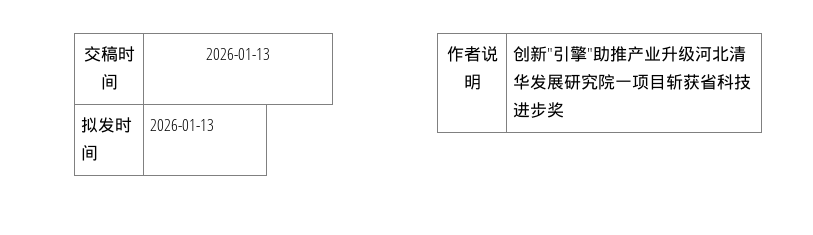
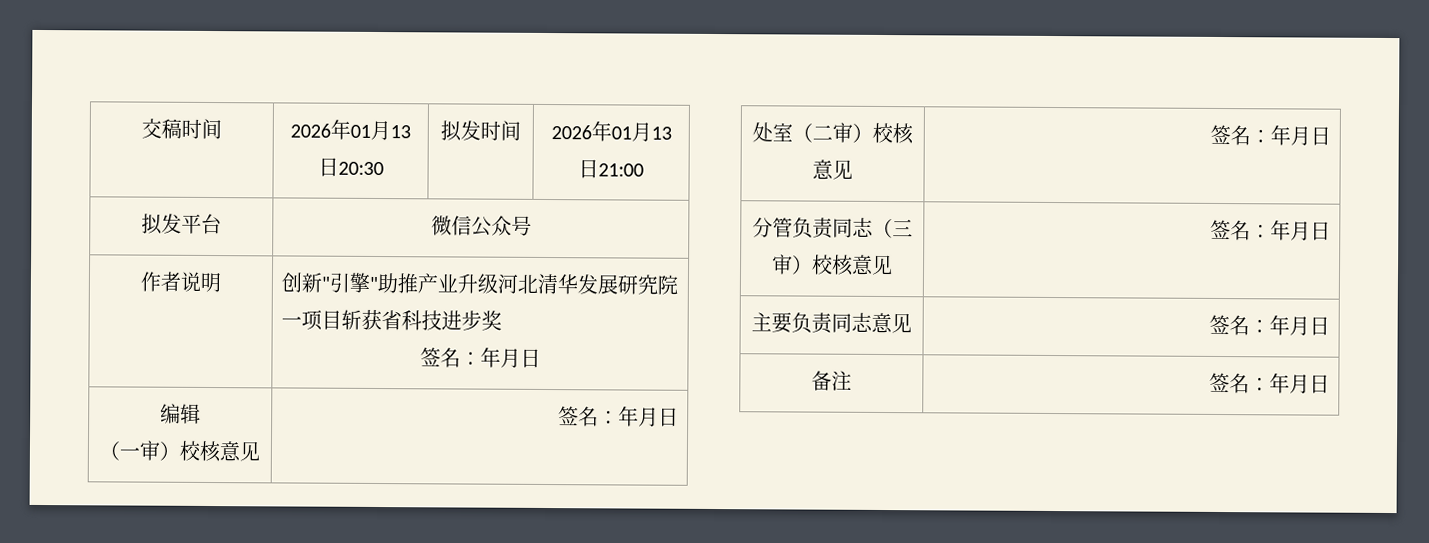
- 交稿时间 | 2026-01-13
- 拟发时间 | 2026-01-13
+ 交稿时间 | 2026年01月13日20:30 | 拟发时间 | 2026年01月13日21:00
+ 拟发平台 | 微信公众号
  作者说明 | 创新"引擎"助推产业升级河北清华发展研究院一项目斩获省科技进步奖
+ 签名：年月日
+ 编辑
+ （一审）校核意见 | 签名：年月日
+ 处室（二审）校核意见 | 签名：年月日
+ 分管负责同志（三审）校核意见 | 签名：年月日
+ 主要负责同志意见 | 签名：年月日
+ 备注 | 签名：年月日

